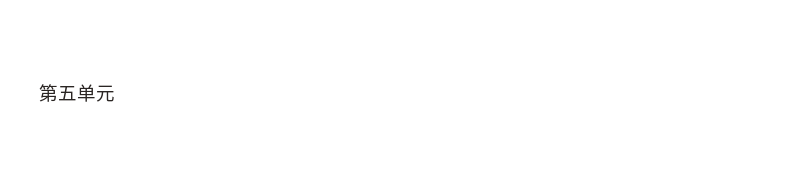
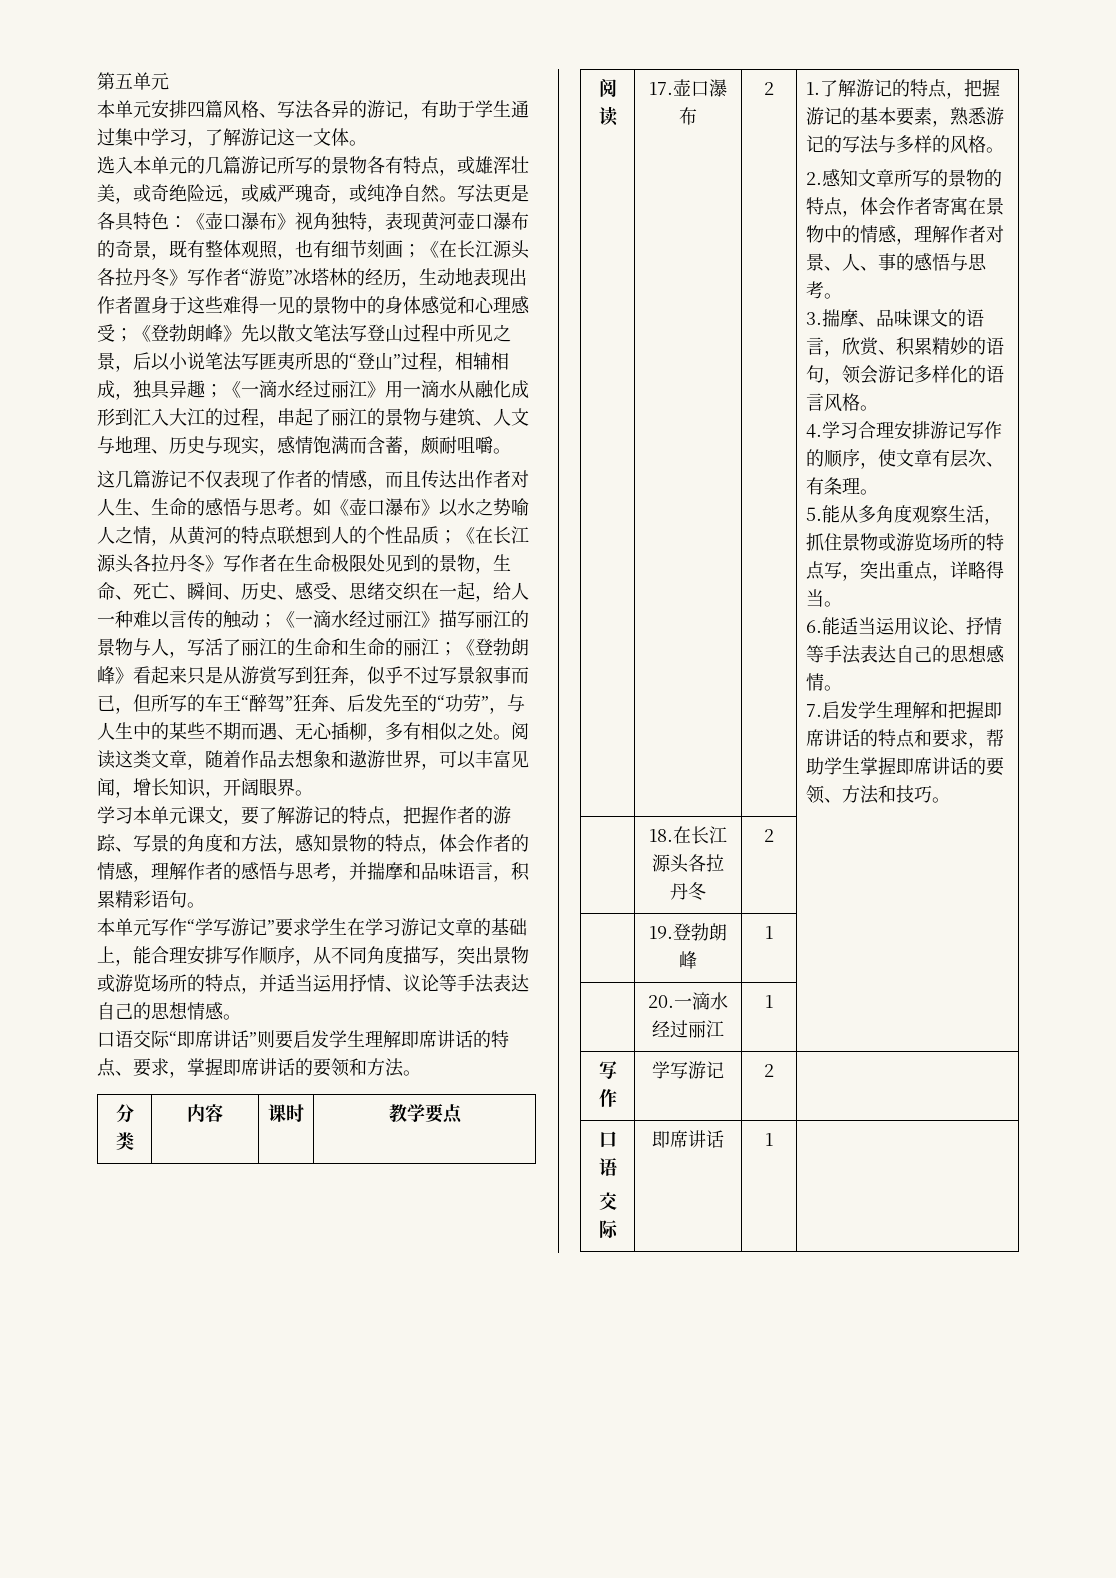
+ 本单元安排四篇风格、写法各异的游记，有助于学生通过集中学习，了解游记这一文体。
+ 选入本单元的几篇游记所写的景物各有特点，或雄浑壮美，或奇绝险远，或威严瑰奇，或纯净自然。写法更是各具特色：《壶口瀑布》视角独特，表现黄河壶口瀑布的奇景，既有整体观照，也有细节刻画；《在长江源头各拉丹冬》写作者“游览”冰塔林的经历，生动地表现出作者置身于这些难得一见的景物中的身体感觉和心理感受；《登勃朗峰》先以散文笔法写登山过程中所见之景，后以小说笔法写匪夷所思的“登山”过程，相辅相成，独具异趣；《一滴水经过丽江》用一滴水从融化成形到汇入大江的过程，串起了丽江的景物与建筑、人文与地理、历史与现实，感情饱满而含蓄，颇耐咀嚼。
+ 这几篇游记不仅表现了作者的情感，而且传达出作者对人生、生命的感悟与思考。如《壶口瀑布》以水之势喻人之情，从黄河的特点联想到人的个性品质；《在长江源头各拉丹冬》写作者在生命极限处见到的景物，生命、死亡、瞬间、历史、感受、思绪交织在一起，给人一种难以言传的触动；《一滴水经过丽江》描写丽江的景物与人，写活了丽江的生命和生命的丽江；《登勃朗峰》看起来只是从游赏写到狂奔，似乎不过写景叙事而已，但所写的车王“醉驾”狂奔、后发先至的“功劳”，与人生中的某些不期而遇、无心插柳，多有相似之处。阅读这类文章，随着作品去想象和遨游世界，可以丰富见闻，增长知识，开阔眼界。
+ 学习本单元课文，要了解游记的特点，把握作者的游踪、写景的角度和方法，感知景物的特点，体会作者的情感，理解作者的感悟与思考，并揣摩和品味语言，积累精彩语句。
+ 本单元写作“学写游记”要求学生在学习游记文章的基础上，能合理安排写作顺序，从不同角度描写，突出景物或游览场所的特点，并适当运用抒情、议论等手法表达自己的思想情感。
+ 口语交际“即席讲话”则要启发学生理解即席讲话的特点、要求，掌握即席讲话的要领和方法。
+ 分类 | 内容 | 课时 | 教学要点
+ 阅读 | 17.壶口瀑布 | 2 | 1.了解游记的特点，把握游记的基本要素，熟悉游记的写法与多样的风格。
+ 2.感知文章所写的景物的特点，体会作者寄寓在景物中的情感，理解作者对景、人、事的感悟与思考。
+ 3.揣摩、品味课文的语言，欣赏、积累精妙的语句，领会游记多样化的语言风格。
+ 4.学习合理安排游记写作的顺序，使文章有层次、有条理。
+ 5.能从多角度观察生活，抓住景物或游览场所的特点写，突出重点，详略得当。
+ 6.能适当运用议论、抒情等手法表达自己的思想感情。
+ 7.启发学生理解和把握即席讲话的特点和要求，帮助学生掌握即席讲话的要领、方法和技巧。
+ | 18.在长江源头各拉丹冬 | 2 |
+ | 19.登勃朗峰 | 1 |
+ | 20.一滴水经过丽江 | 1 |
+ 写作 | 学写游记 | 2 |
+ 口语
+ 交际 | 即席讲话 | 1 |

